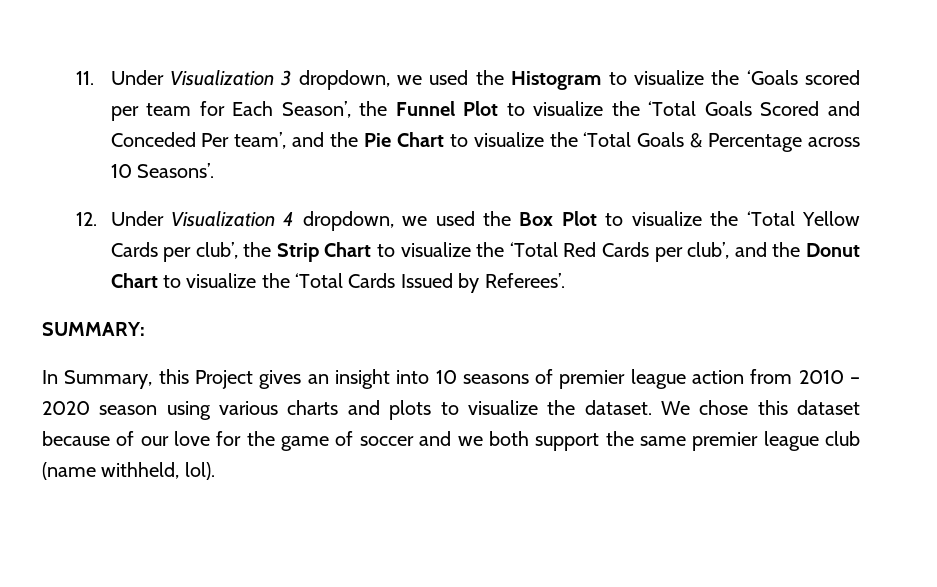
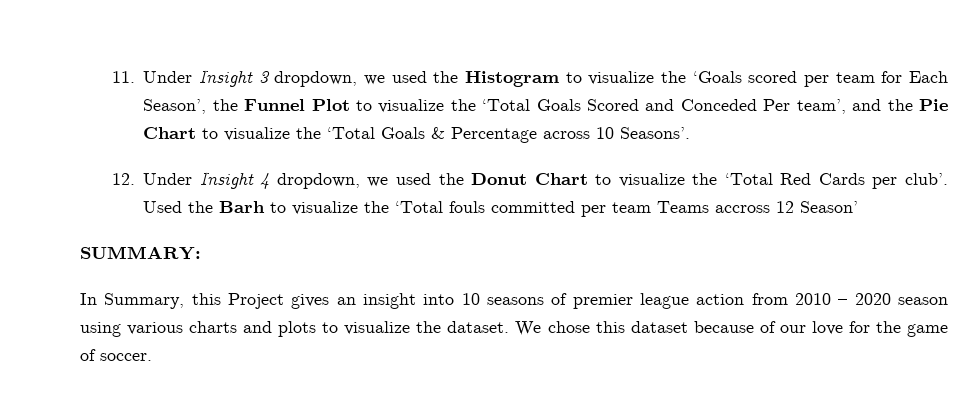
- 11. Under Visualization 3 dropdown, we used the Histogram to visualize the ‘Goals scored per team for Each Season’, the Funnel Plot to visualize the ‘Total Goals Scored and Conceded Per team’, and the Pie Chart to visualize the ‘Total Goals & Percentage across 10 Seasons’.
+ 11. Under Insight 3 dropdown, we used the Histogram to visualize the ‘Goals scored per team for Each Season’, the Funnel Plot to visualize the ‘Total Goals Scored and Conceded Per team’, and the Pie Chart to visualize the ‘Total Goals & Percentage across 10 Seasons’.
- 12. Under Visualization 4 dropdown, we used the Box Plot to visualize the ‘Total Yellow Cards per club’, the Strip Chart to visualize the ‘Total Red Cards per club’, and the Donut Chart to visualize the ‘Total Cards Issued by Referees’.
+ 12. Under Insight 4 dropdown, we used the Donut Chart to visualize the ‘Total Red Cards per club’. Used the Barh to visualize the ‘Total fouls committed per team Teams accross 12 Season’
- We chose this dataset because of our love for the game of soccer and we both support the same premier league club (name withheld, lol).
+ We chose this dataset because of our love for the game of soccer.

